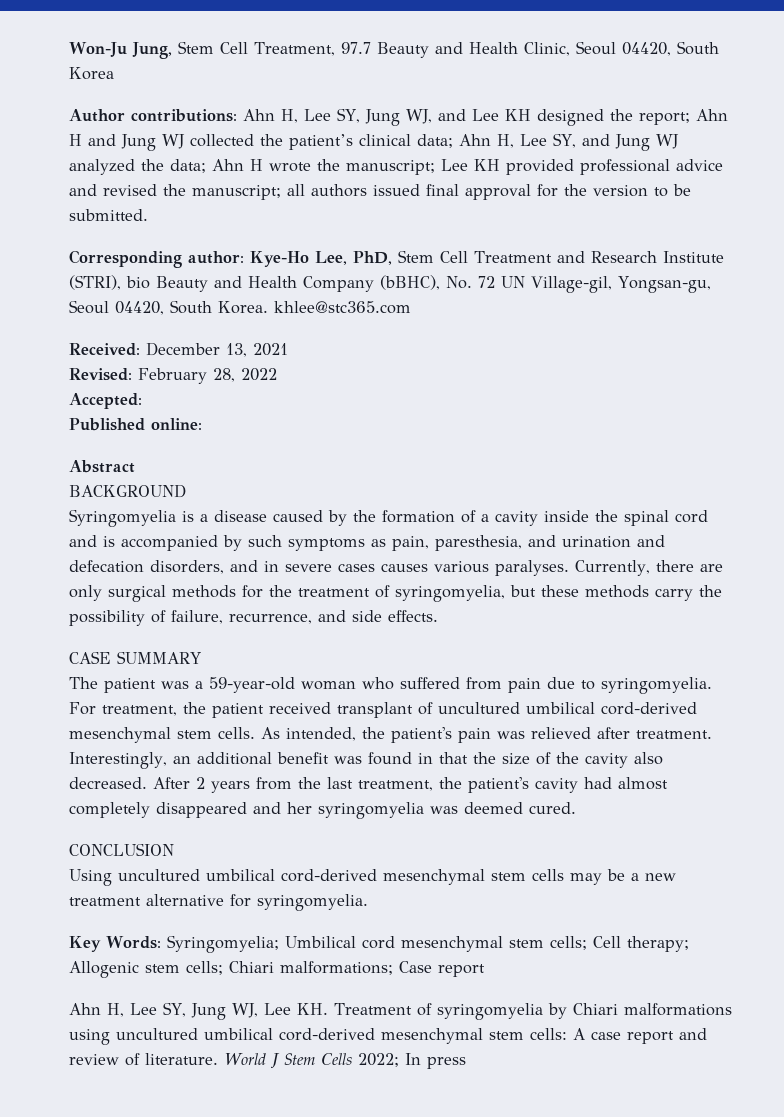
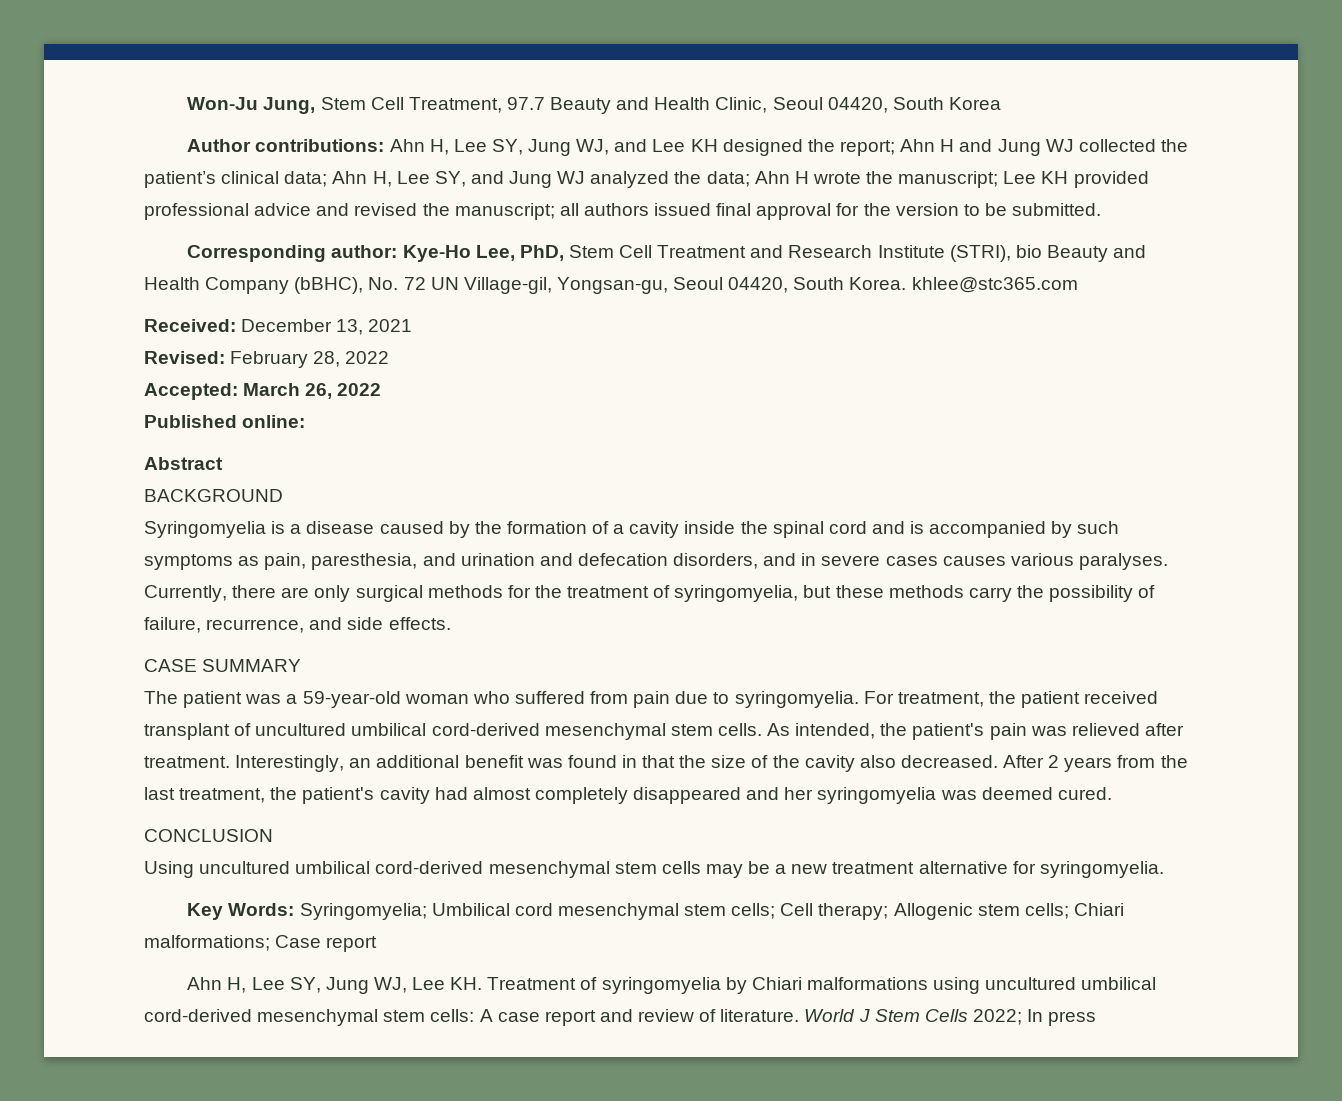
- Accepted:
+ Accepted: March 26, 2022

